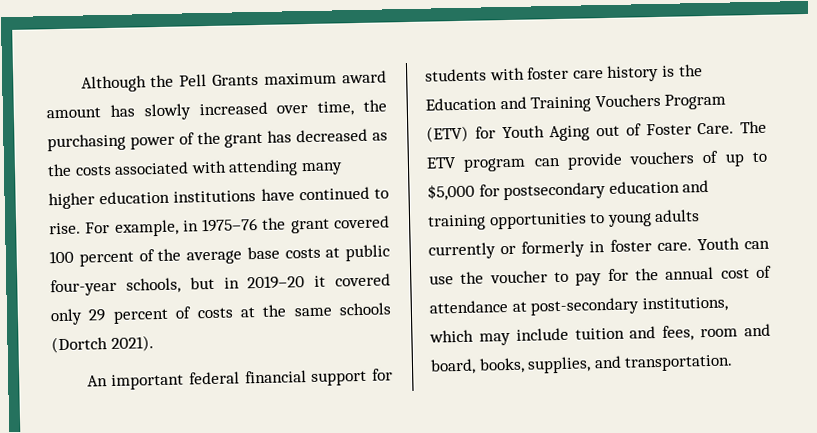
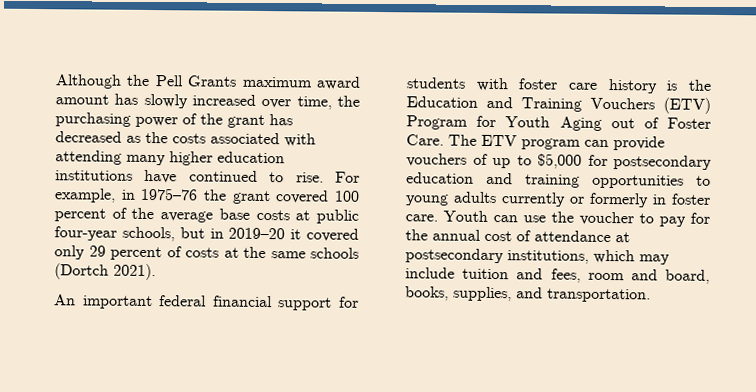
- An important federal financial support for students with foster care history is the Education and Training Vouchers Program (ETV) for Youth Aging out of Foster Care.
+ An important federal financial support for students with foster care history is the Education and Training Vouchers (ETV) Program for Youth Aging out of Foster Care.
- Youth can use the voucher to pay for the annual cost of attendance at post-secondary institutions, which may include tuition and fees, room and board, books, supplies, and transportation.
+ Youth can use the voucher to pay for the annual cost of attendance at postsecondary institutions, which may include tuition and fees, room and board, books, supplies, and transportation.

